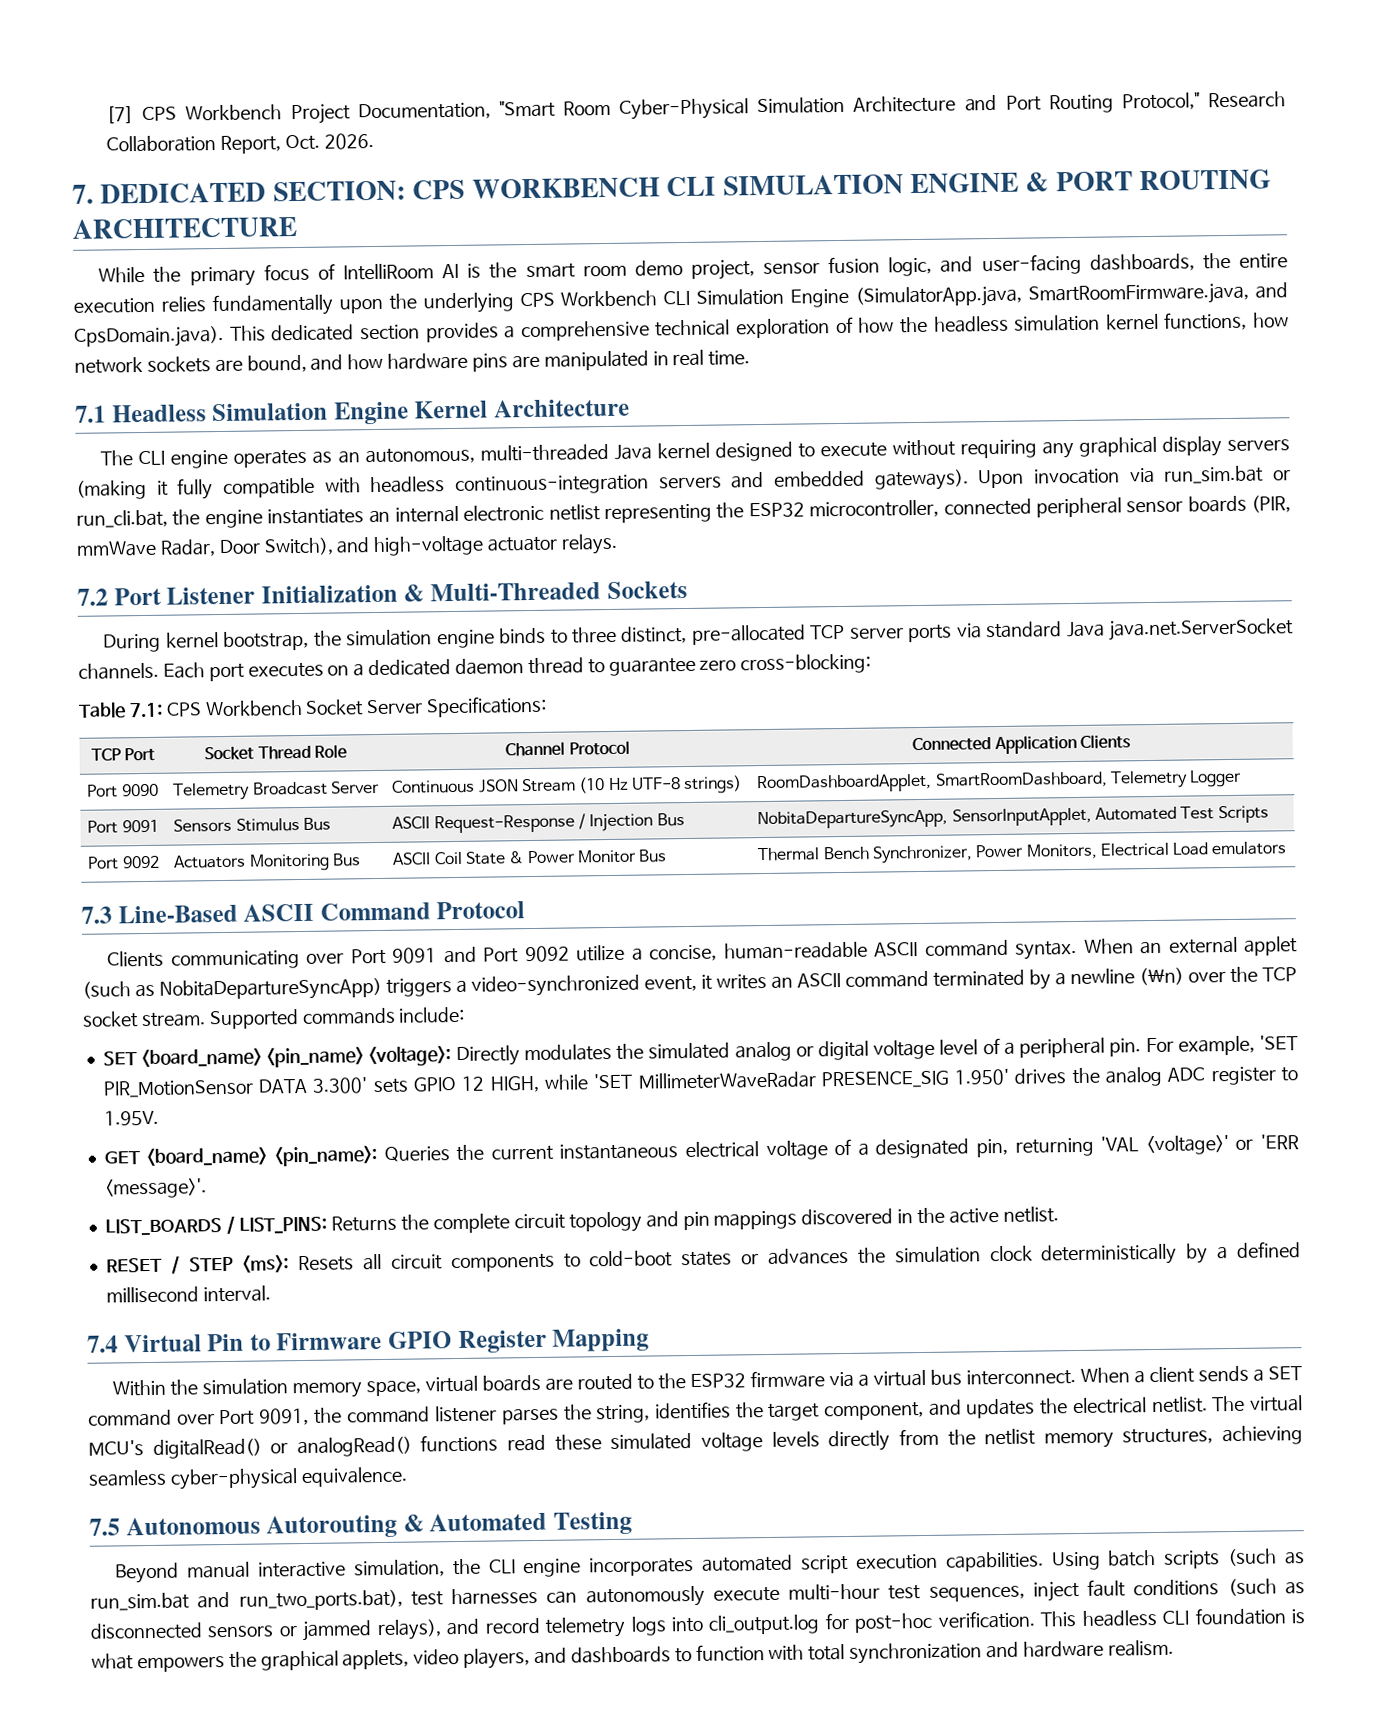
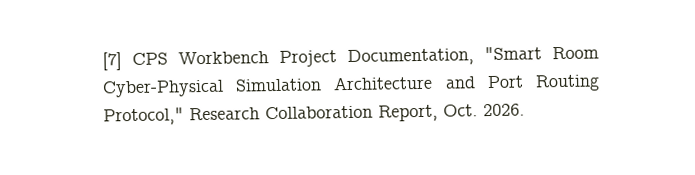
- 7. DEDICATED SECTION: CPS WORKBENCH CLI SIMULATION ENGINE & PORT ROUTING ARCHITECTURE
- While the primary focus of IntelliRoom AI is the smart room demo project, sensor fusion logic, and user-facing dashboards, the entire execution relies fundamentally upon the underlying CPS Workbench CLI Simulation Engine (SimulatorApp.java, SmartRoomFirmware.java, and CpsDomain.java). This dedicated section provides a comprehensive technical exploration of how the headless simulation kernel functions, how network sockets are bound, and how hardware pins are manipulated in real time.
- 7.1 Headless Simulation Engine Kernel Architecture
- The CLI engine operates as an autonomous, multi-threaded Java kernel designed to execute without requiring any graphical display servers (making it fully compatible with headless continuous-integration servers and embedded gateways). Upon invocation via run_sim.bat or run_cli.bat, the engine instantiates an internal electronic netlist representing the ESP32 microcontroller, connected peripheral sensor boards (PIR, mmWave Radar, Door Switch), and high-voltage actuator relays.
- 7.2 Port Listener Initialization & Multi-Threaded Sockets
- During kernel bootstrap, the simulation engine binds to three distinct, pre-allocated TCP server ports via standard Java java.net.ServerSocket channels. Each port executes on a dedicated daemon thread to guarantee zero cross-blocking:
- Table 7.1: CPS Workbench Socket Server Specifications:
- TCP Port | Socket Thread Role | Channel Protocol | Connected Application Clients
- Port 9090 | Telemetry Broadcast Server | Continuous JSON Stream (10 Hz UTF-8 strings) | RoomDashboardApplet, SmartRoomDashboard, Telemetry Logger
- Port 9091 | Sensors Stimulus Bus | ASCII Request-Response / Injection Bus | NobitaDepartureSyncApp, SensorInputApplet, Automated Test Scripts
- Port 9092 | Actuators Monitoring Bus | ASCII Coil State & Power Monitor Bus | Thermal Bench Synchronizer, Power Monitors, Electrical Load emulators
- 7.3 Line-Based ASCII Command Protocol
- Clients communicating over Port 9091 and Port 9092 utilize a concise, human-readable ASCII command syntax. When an external applet (such as NobitaDepartureSyncApp) triggers a video-synchronized event, it writes an ASCII command terminated by a newline (\n) over the TCP socket stream. Supported commands include:
- SET <board_name> <pin_name> <voltage>: Directly modulates the simulated analog or digital voltage level of a peripheral pin. For example, 'SET PIR_MotionSensor DATA 3.300' sets GPIO 12 HIGH, while 'SET MillimeterWaveRadar PRESENCE_SIG 1.950' drives the analog ADC register to 1.95V.
- GET <board_name> <pin_name>: Queries the current instantaneous electrical voltage of a designated pin, returning 'VAL <voltage>' or 'ERR <message>'.
- LIST_BOARDS / LIST_PINS: Returns the complete circuit topology and pin mappings discovered in the active netlist.
- RESET / STEP <ms>: Resets all circuit components to cold-boot states or advances the simulation clock deterministically by a defined millisecond interval.
- 7.4 Virtual Pin to Firmware GPIO Register Mapping
- Within the simulation memory space, virtual boards are routed to the ESP32 firmware via a virtual bus interconnect. When a client sends a SET command over Port 9091, the command listener parses the string, identifies the target component, and updates the electrical netlist. The virtual MCU's digitalRead() or analogRead() functions read these simulated voltage levels directly from the netlist memory structures, achieving seamless cyber-physical equivalence.
- 7.5 Autonomous Autorouting & Automated Testing
- Beyond manual interactive simulation, the CLI engine incorporates automated script execution capabilities. Using batch scripts (such as run_sim.bat and run_two_ports.bat), test harnesses can autonomously execute multi-hour test sequences, inject fault conditions (such as disconnected sensors or jammed relays), and record telemetry logs into cli_output.log for post-hoc verification. This headless CLI foundation is what empowers the graphical applets, video players, and dashboards to function with total synchronization and hardware realism.

